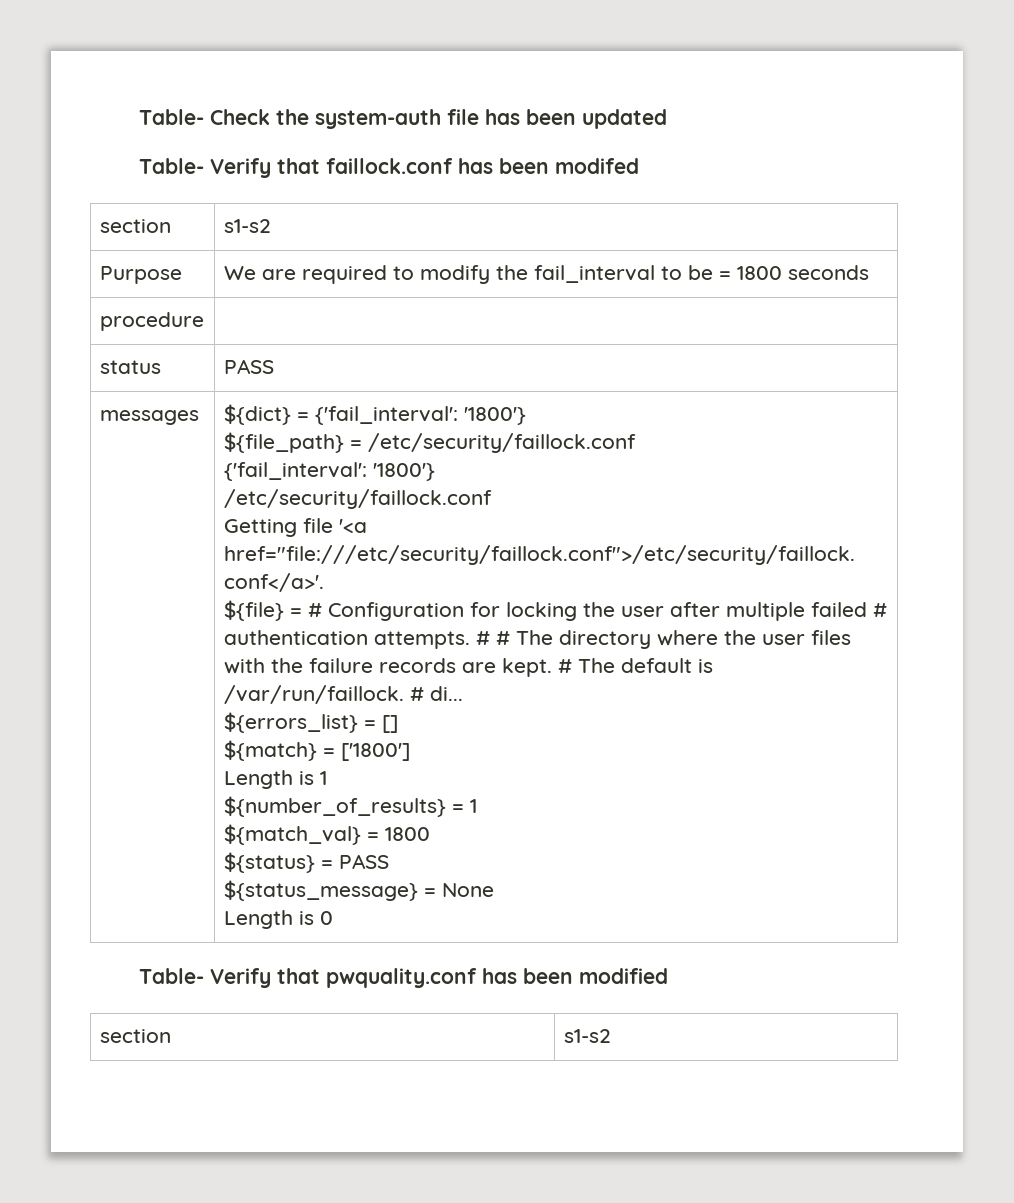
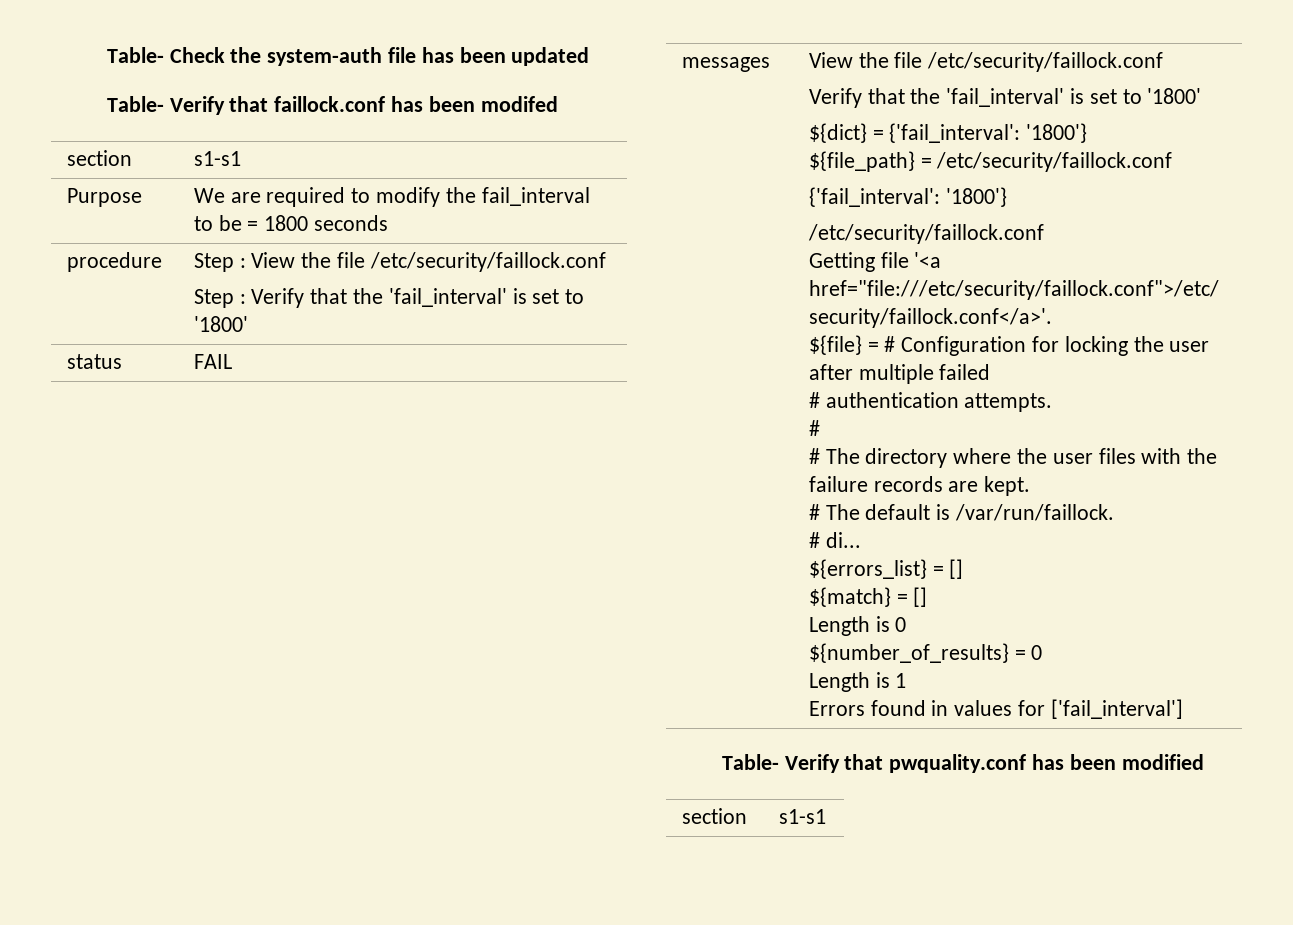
  Table- Verify that faillock.conf has been modifed
- section | s1-s2
+ section | s1-s1
- procedure |
+ procedure | Step : View the file /etc/security/faillock.conf
+ Step : Verify that the 'fail_interval' is set to '1800'
- status | PASS
+ status | FAIL
- messages
+ messages | View the file /etc/security/faillock.conf
+ Verify that the 'fail_interval' is set to '1800'
- ${file} = # Configuration for locking the user after multiple failed # authentication attempts. # # The directory where the user files with the failure records are kept. # The default is /var/run/faillock. # di...
+ ${file} = # Configuration for locking the user after multiple failed
+ # authentication attempts.
+ #
+ # The directory where the user files with the failure records are kept.
+ # The default is /var/run/faillock.
+ # di...
- ${match} = ['1800']
+ ${match} = []
+ Length is 0
+ ${number_of_results} = 0
  Length is 1
- ${number_of_results} = 1
- ${match_val} = 1800
- ${status} = PASS
- ${status_message} = None
- Length is 0
+ Errors found in values for ['fail_interval']
  Table- Verify that pwquality.conf has been modified
- section | s1-s2
+ section | s1-s1

